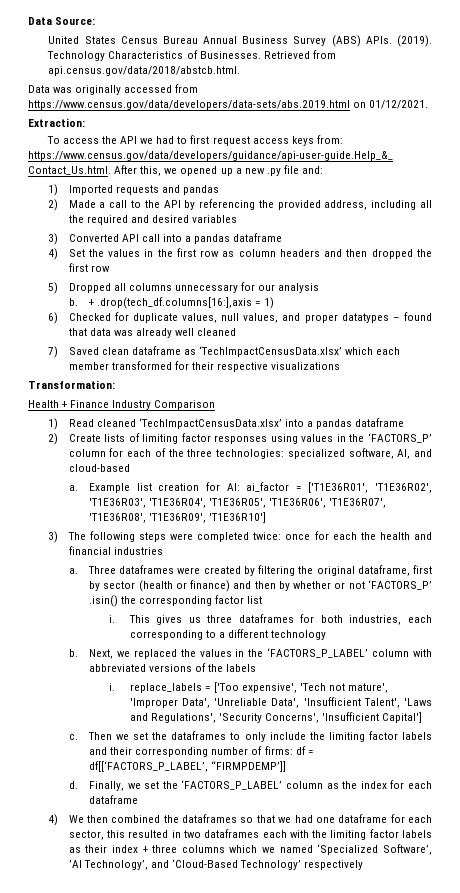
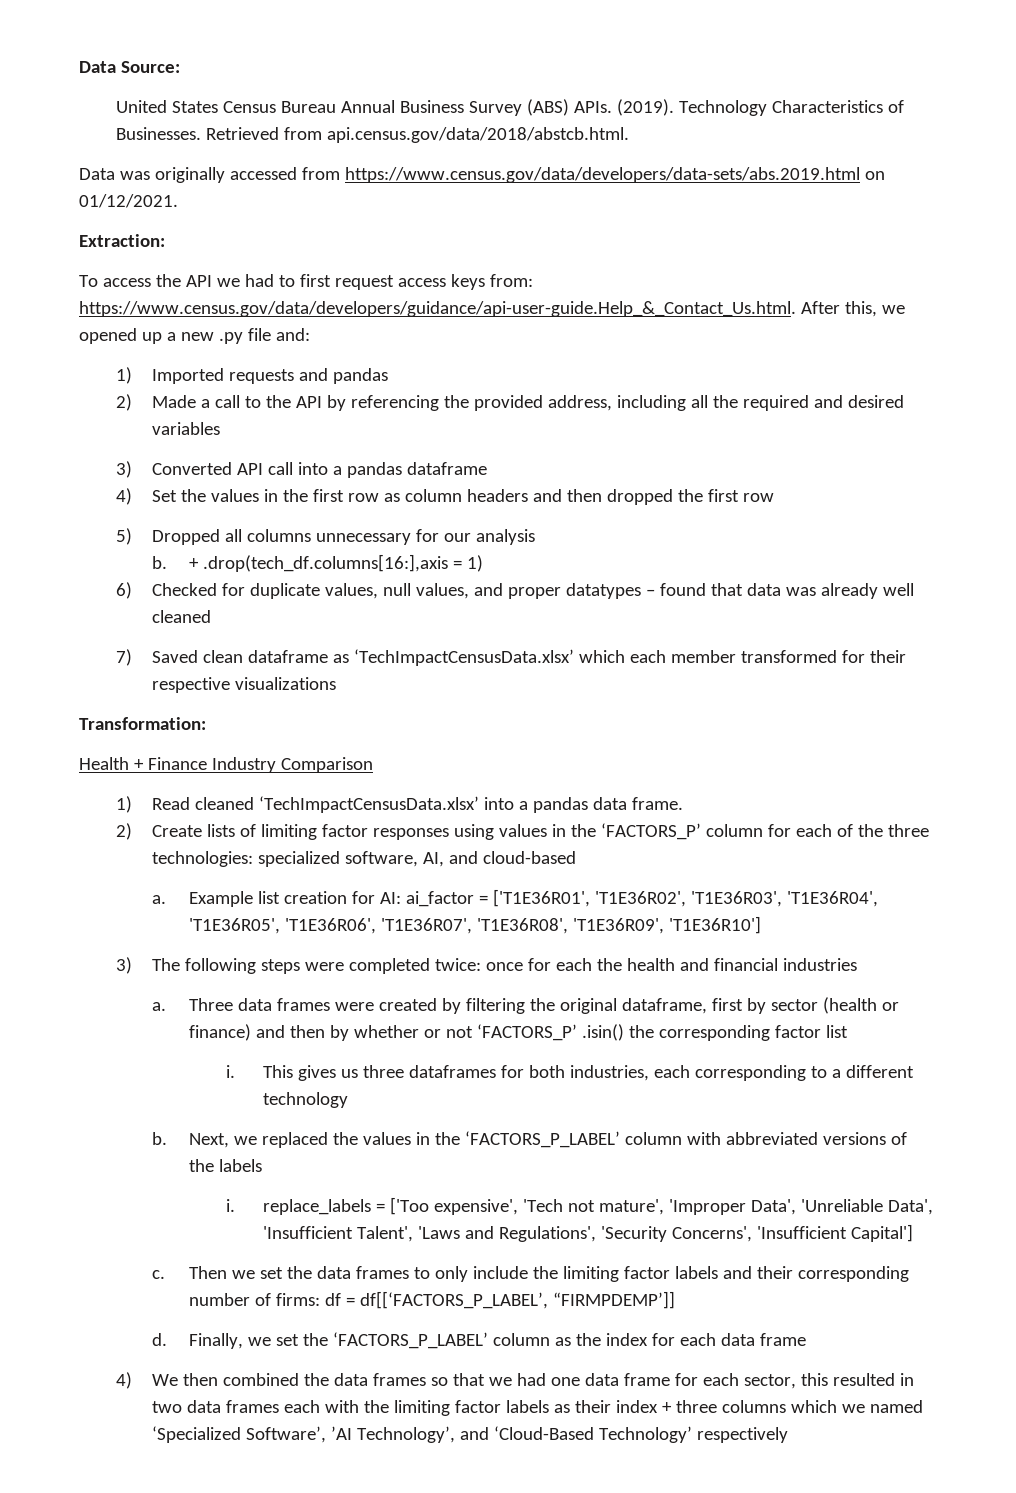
- 1) Read cleaned ‘TechImpactCensusData.xlsx’ into a pandas dataframe
+ 1) Read cleaned ‘TechImpactCensusData.xlsx’ into a pandas data frame.
- Three dataframes were created by filtering the original dataframe, first by sector (health or finance) and then by whether or not ‘FACTORS_P’ .isin() the corresponding factor list
+ Three data frames were created by filtering the original dataframe, first by sector (health or finance) and then by whether or not ‘FACTORS_P’ .isin() the corresponding factor list
- Then we set the dataframes to only include the limiting factor labels and their corresponding number of firms: df = df[[‘FACTORS_P_LABEL’, “FIRMPDEMP’]]
+ Then we set the data frames to only include the limiting factor labels and their corresponding number of firms: df = df[[‘FACTORS_P_LABEL’, “FIRMPDEMP’]]
- Finally, we set the ‘FACTORS_P_LABEL’ column as the index for each dataframe
+ Finally, we set the ‘FACTORS_P_LABEL’ column as the index for each data frame
- 4) We then combined the dataframes so that we had one dataframe for each sector, this resulted in two dataframes each with the limiting factor labels as their index + three columns which we named ‘Specialized Software’, ’AI Technology’, and ‘Cloud-Based Technology’ respectively
+ 4) We then combined the data frames so that we had one data frame for each sector, this resulted in two data frames each with the limiting factor labels as their index + three columns which we named ‘Specialized Software’, ’AI Technology’, and ‘Cloud-Based Technology’ respectively

